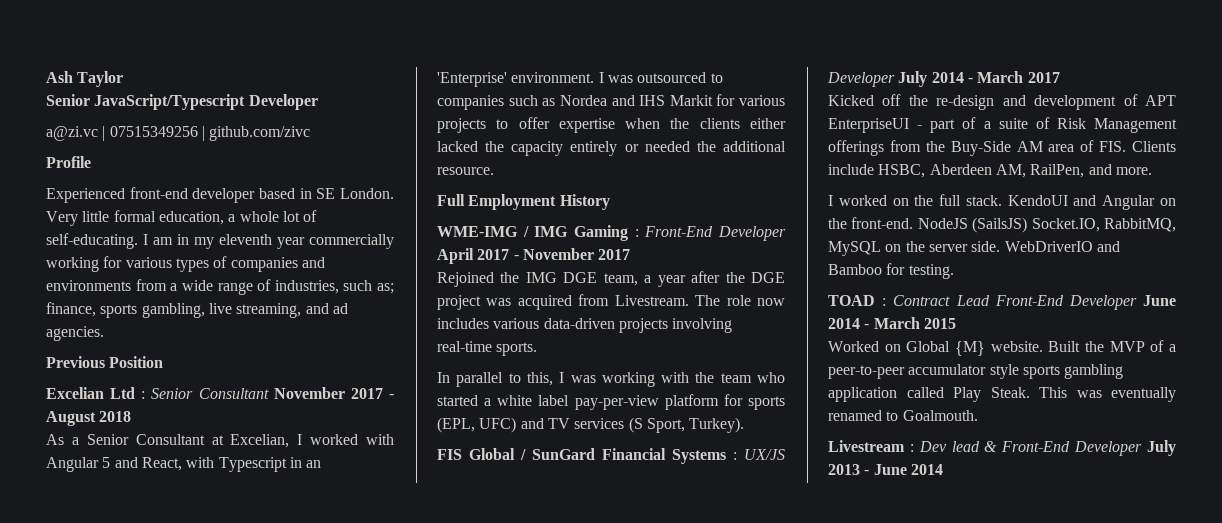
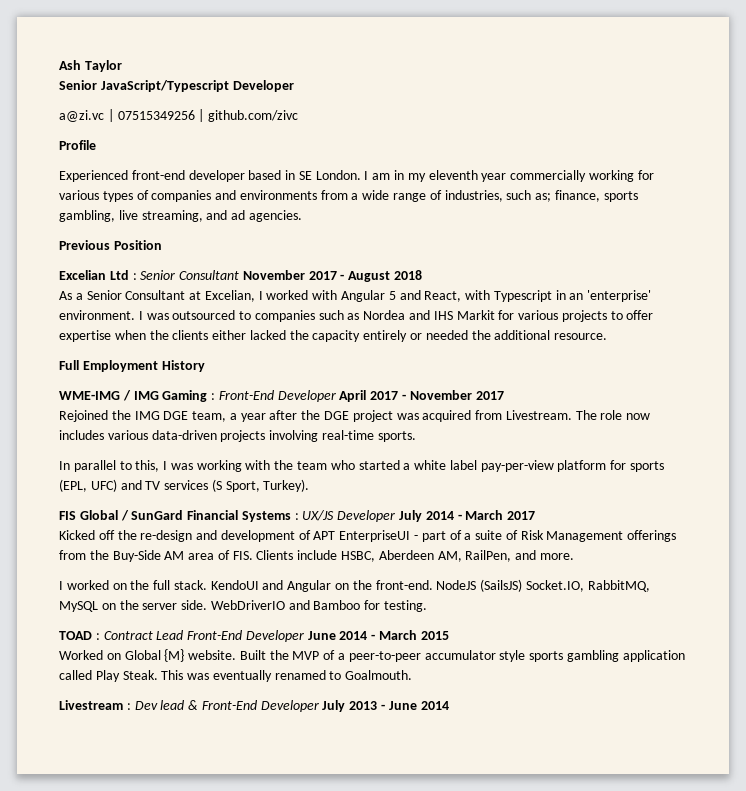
- Very little formal education, a whole lot of self-educating.
- As a Senior Consultant at Excelian, I worked with Angular 5 and React, with Typescript in an 'Enterprise' environment.
+ As a Senior Consultant at Excelian, I worked with Angular 5 and React, with Typescript in an 'enterprise' environment.

